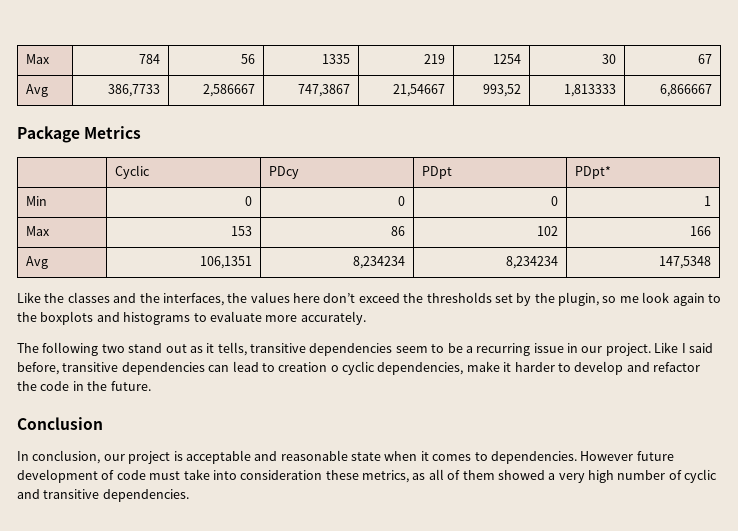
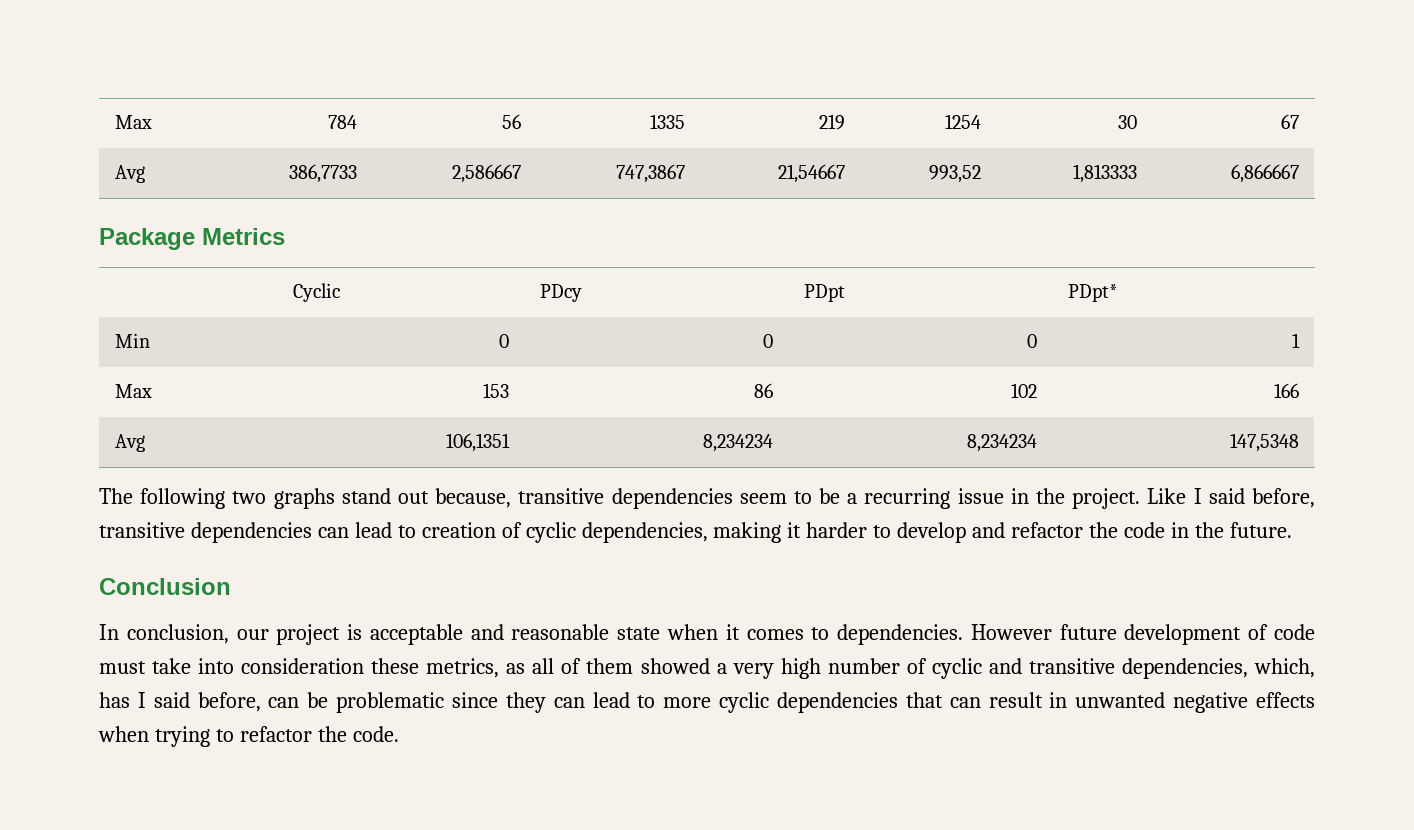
- Like the classes and the interfaces, the values here don’t exceed the thresholds set by the plugin, so me look again to the boxplots and histograms to evaluate more accurately.
- The following two stand out as it tells, transitive dependencies seem to be a recurring issue in our project.
+ The following two graphs stand out because, transitive dependencies seem to be a recurring issue in the project.
- Like I said before, transitive dependencies can lead to creation o cyclic dependencies, make it harder to develop and refactor the code in the future.
+ Like I said before, transitive dependencies can lead to creation of cyclic dependencies, making it harder to develop and refactor the code in the future.
- However future development of code must take into consideration these metrics, as all of them showed a very high number of cyclic and transitive dependencies.
+ However future development of code must take into consideration these metrics, as all of them showed a very high number of cyclic and transitive dependencies, which, has I said before, can be problematic since they can lead to more cyclic dependencies that can result in unwanted negative effects when trying to refactor the code.

